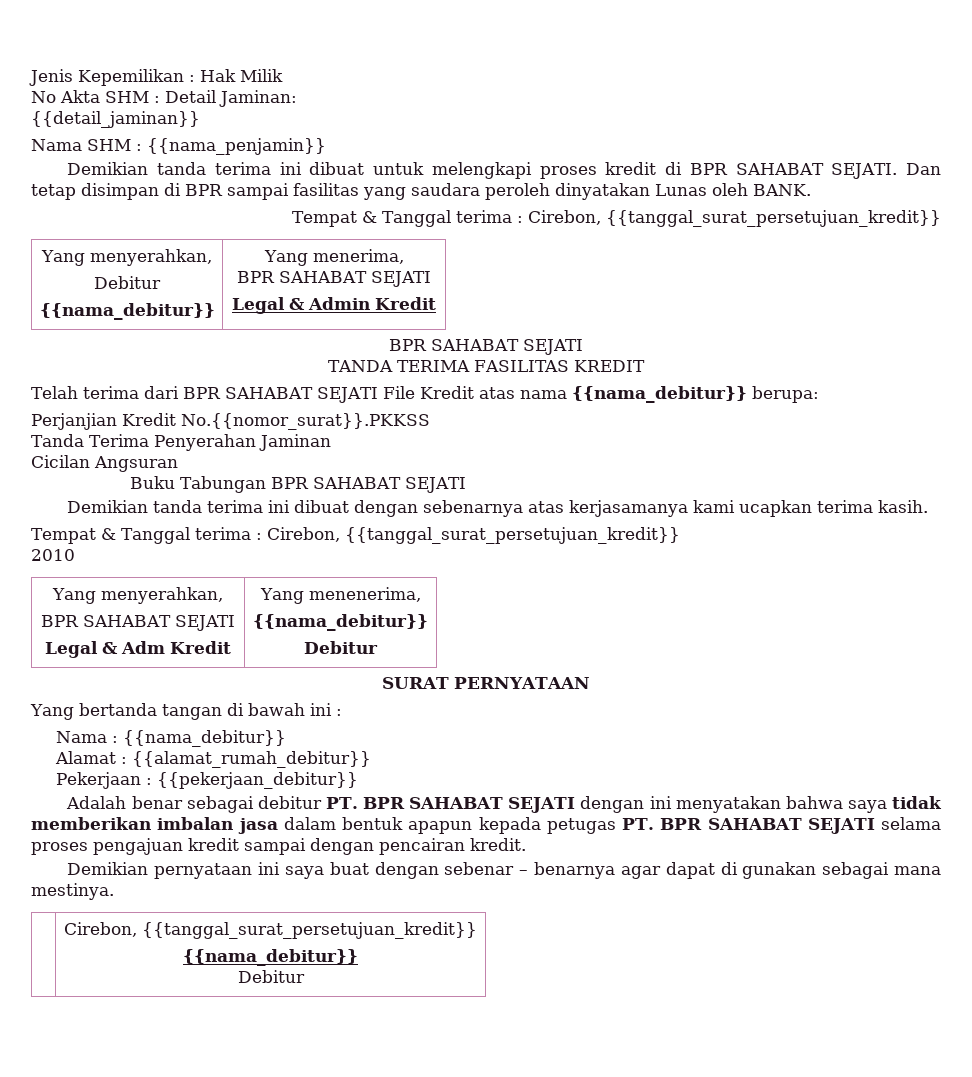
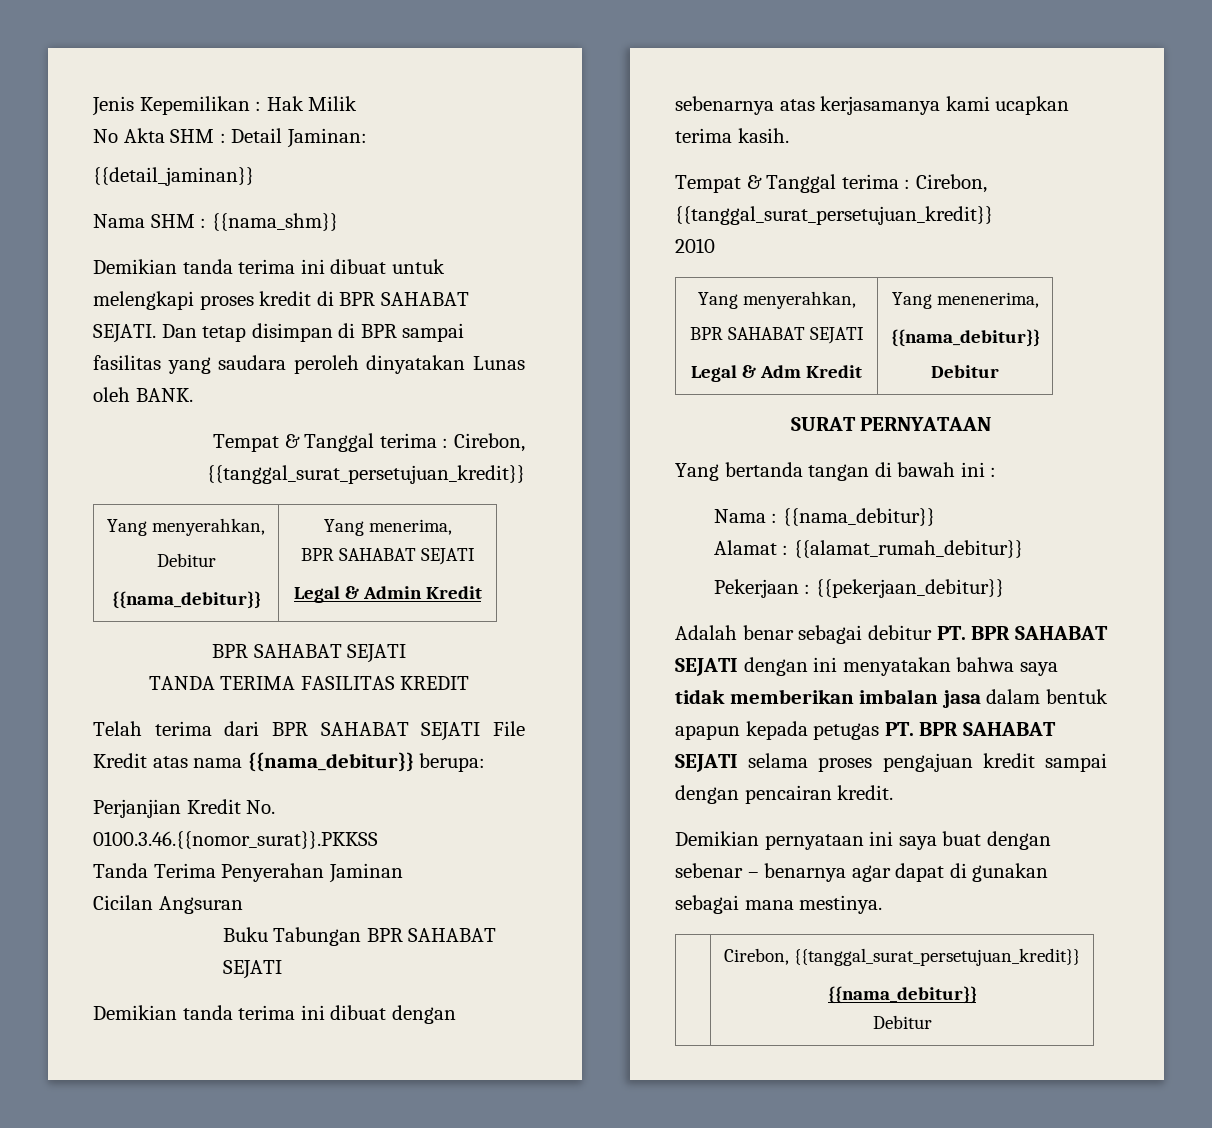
- Nama SHM : {{nama_penjamin}}
+ Nama SHM : {{nama_shm}}
- Perjanjian Kredit No.{{nomor_surat}}.PKKSS
+ Perjanjian Kredit No. 0100.3.46.{{nomor_surat}}.PKKSS

